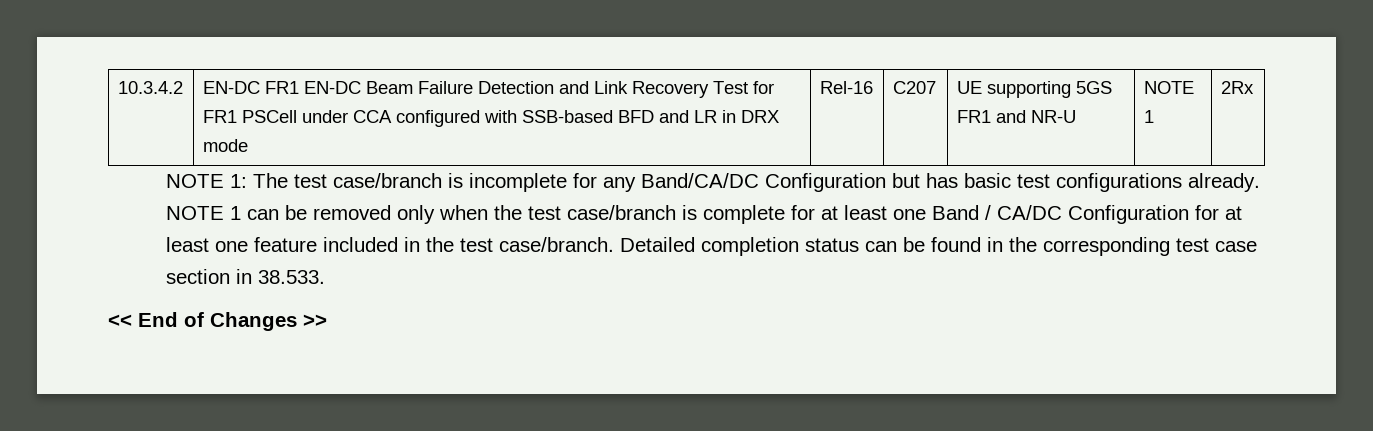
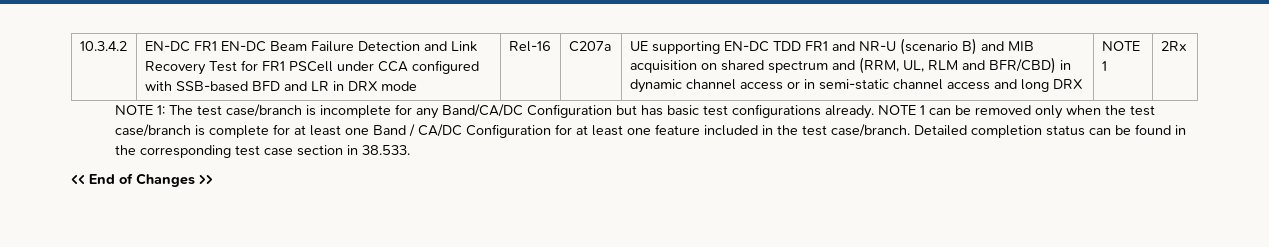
- C207
+ C207a
- UE supporting 5GS FR1 and NR-U
+ UE supporting EN-DC TDD FR1 and NR-U (scenario B) and MIB acquisition on shared spectrum and (RRM, UL, RLM and BFR/CBD) in dynamic channel access or in semi-static channel access and long DRX

